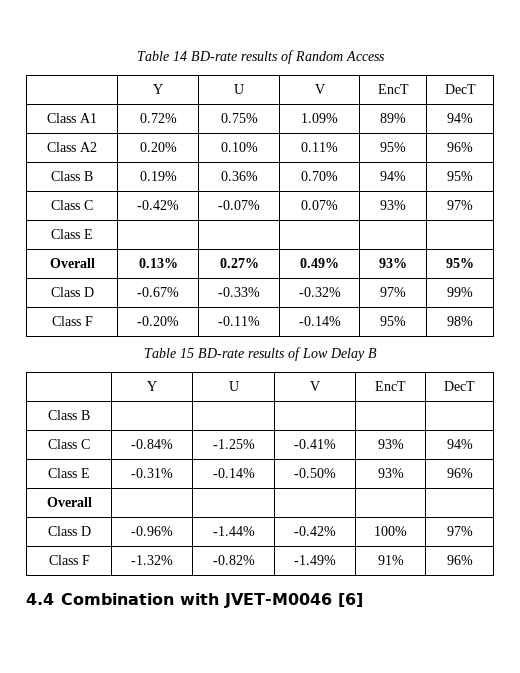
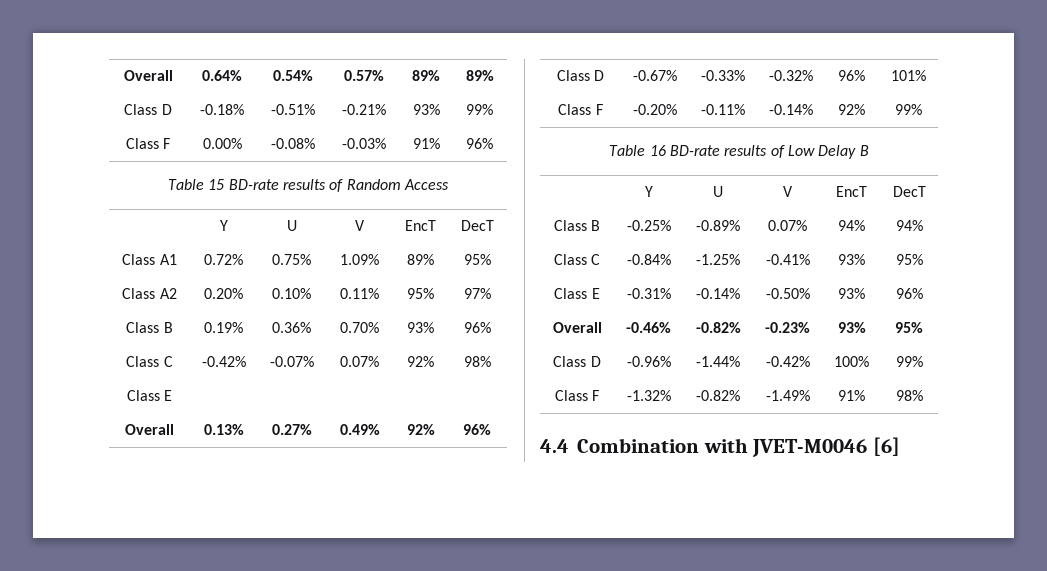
- Table 14 BD-rate results of Random Access
+ Overall | 0.64% | 0.54% | 0.57% | 89% | 89%
+ Class D | -0.18% | -0.51% | -0.21% | 93% | 99%
+ Class F | 0.00% | -0.08% | -0.03% | 91% | 96%
+ Table 15 BD-rate results of Random Access
- Class A1 | 0.72% | 0.75% | 1.09% | 89% | 94%
+ Class A1 | 0.72% | 0.75% | 1.09% | 89% | 95%
- Class A2 | 0.20% | 0.10% | 0.11% | 95% | 96%
+ Class A2 | 0.20% | 0.10% | 0.11% | 95% | 97%
- Class B | 0.19% | 0.36% | 0.70% | 94% | 95%
+ Class B | 0.19% | 0.36% | 0.70% | 93% | 96%
- Class C | -0.42% | -0.07% | 0.07% | 93% | 97%
+ Class C | -0.42% | -0.07% | 0.07% | 92% | 98%
- Overall | 0.13% | 0.27% | 0.49% | 93% | 95%
+ Overall | 0.13% | 0.27% | 0.49% | 92% | 96%
- Class D | -0.67% | -0.33% | -0.32% | 97% | 99%
+ Class D | -0.67% | -0.33% | -0.32% | 96% | 101%
- Class F | -0.20% | -0.11% | -0.14% | 95% | 98%
- Table 15 BD-rate results of Low Delay B
+ Class F | -0.20% | -0.11% | -0.14% | 92% | 99%
+ Table 16 BD-rate results of Low Delay B
- Class B | | | | |
+ Class B | -0.25% | -0.89% | 0.07% | 94% | 94%
- Class C | -0.84% | -1.25% | -0.41% | 93% | 94%
+ Class C | -0.84% | -1.25% | -0.41% | 93% | 95%
- Overall | | | | |
+ Overall | -0.46% | -0.82% | -0.23% | 93% | 95%
- Class D | -0.96% | -1.44% | -0.42% | 100% | 97%
+ Class D | -0.96% | -1.44% | -0.42% | 100% | 99%
- Class F | -1.32% | -0.82% | -1.49% | 91% | 96%
+ Class F | -1.32% | -0.82% | -1.49% | 91% | 98%

